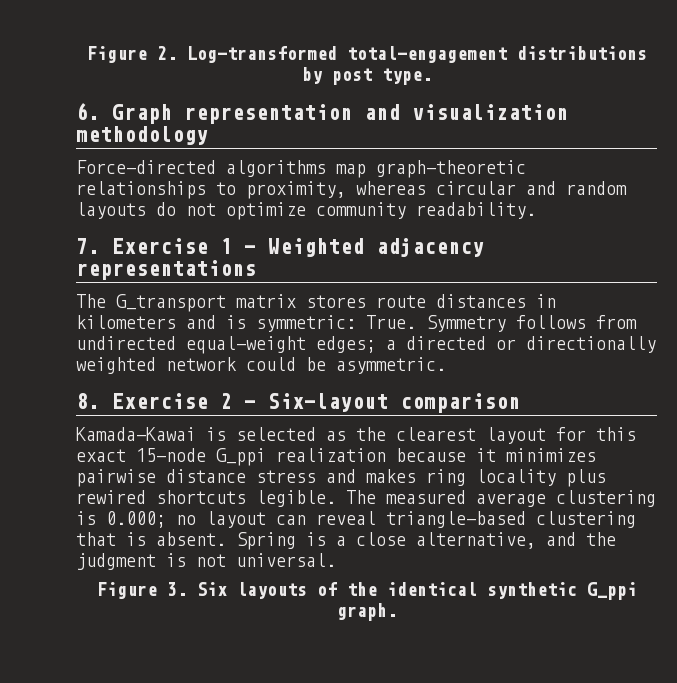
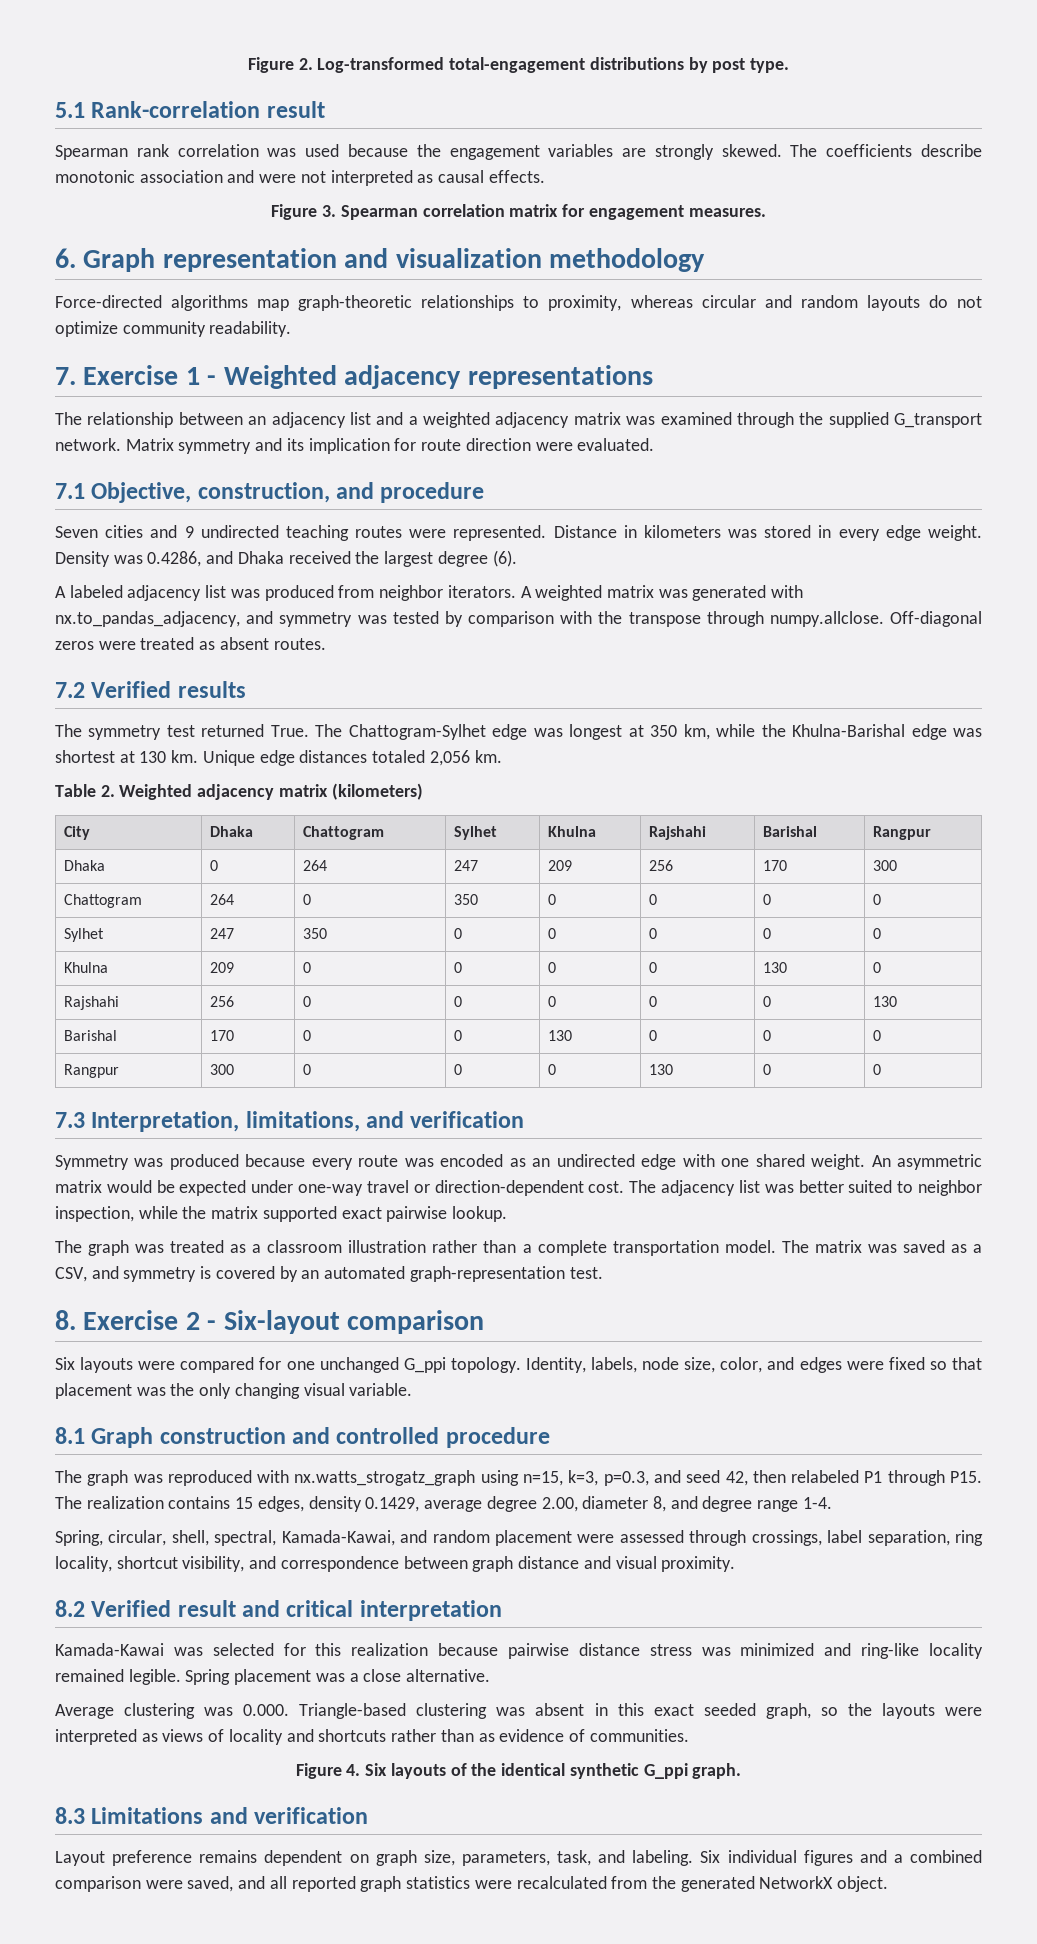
+ 5.1 Rank-correlation result
+ Spearman rank correlation was used because the engagement variables are strongly skewed. The coefficients describe monotonic association and were not interpreted as causal effects.
+ Figure 3. Spearman correlation matrix for engagement measures.
- The G_transport matrix stores route distances in kilometers and is symmetric: True. Symmetry follows from undirected equal-weight edges; a directed or directionally weighted network could be asymmetric.
+ The relationship between an adjacency list and a weighted adjacency matrix was examined through the supplied G_transport network. Matrix symmetry and its implication for route direction were evaluated.
+ 7.1 Objective, construction, and procedure
+ Seven cities and 9 undirected teaching routes were represented. Distance in kilometers was stored in every edge weight. Density was 0.4286, and Dhaka received the largest degree (6).
+ A labeled adjacency list was produced from neighbor iterators. A weighted matrix was generated with nx.to_pandas_adjacency, and symmetry was tested by comparison with the transpose through numpy.allclose. Off-diagonal zeros were treated as absent routes.
+ 7.2 Verified results
+ The symmetry test returned True. The Chattogram-Sylhet edge was longest at 350 km, while the Khulna-Barishal edge was shortest at 130 km. Unique edge distances totaled 2,056 km.
+ Table 2. Weighted adjacency matrix (kilometers)
+ City | Dhaka | Chattogram | Sylhet | Khulna | Rajshahi | Barishal | Rangpur
+ Dhaka | 0 | 264 | 247 | 209 | 256 | 170 | 300
+ Chattogram | 264 | 0 | 350 | 0 | 0 | 0 | 0
+ Sylhet | 247 | 350 | 0 | 0 | 0 | 0 | 0
+ Khulna | 209 | 0 | 0 | 0 | 0 | 130 | 0
+ Rajshahi | 256 | 0 | 0 | 0 | 0 | 0 | 130
+ Barishal | 170 | 0 | 0 | 130 | 0 | 0 | 0
+ Rangpur | 300 | 0 | 0 | 0 | 130 | 0 | 0
+ 7.3 Interpretation, limitations, and verification
+ Symmetry was produced because every route was encoded as an undirected edge with one shared weight. An asymmetric matrix would be expected under one-way travel or direction-dependent cost. The adjacency list was better suited to neighbor inspection, while the matrix supported exact pairwise lookup.
+ The graph was treated as a classroom illustration rather than a complete transportation model. The matrix was saved as a CSV, and symmetry is covered by an automated graph-representation test.
- Kamada-Kawai is selected as the clearest layout for this exact 15-node G_ppi realization because it minimizes pairwise distance stress and makes ring locality plus rewired shortcuts legible. The measured average clustering is 0.000; no layout can reveal triangle-based clustering that is absent. Spring is a close alternative, and the judgment is not universal.
- Figure 3. Six layouts of the identical synthetic G_ppi graph.
+ Six layouts were compared for one unchanged G_ppi topology. Identity, labels, node size, color, and edges were fixed so that placement was the only changing visual variable.
+ 8.1 Graph construction and controlled procedure
+ The graph was reproduced with nx.watts_strogatz_graph using n=15, k=3, p=0.3, and seed 42, then relabeled P1 through P15. The realization contains 15 edges, density 0.1429, average degree 2.00, diameter 8, and degree range 1-4.
+ Spring, circular, shell, spectral, Kamada-Kawai, and random placement were assessed through crossings, label separation, ring locality, shortcut visibility, and correspondence between graph distance and visual proximity.
+ 8.2 Verified result and critical interpretation
+ Kamada-Kawai was selected for this realization because pairwise distance stress was minimized and ring-like locality remained legible. Spring placement was a close alternative.
+ Average clustering was 0.000. Triangle-based clustering was absent in this exact seeded graph, so the layouts were interpreted as views of locality and shortcuts rather than as evidence of communities.
+ Figure 4. Six layouts of the identical synthetic G_ppi graph.
+ 8.3 Limitations and verification
+ Layout preference remains dependent on graph size, parameters, task, and labeling. Six individual figures and a combined comparison were saved, and all reported graph statistics were recalculated from the generated NetworkX object.

